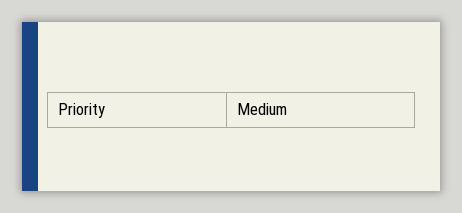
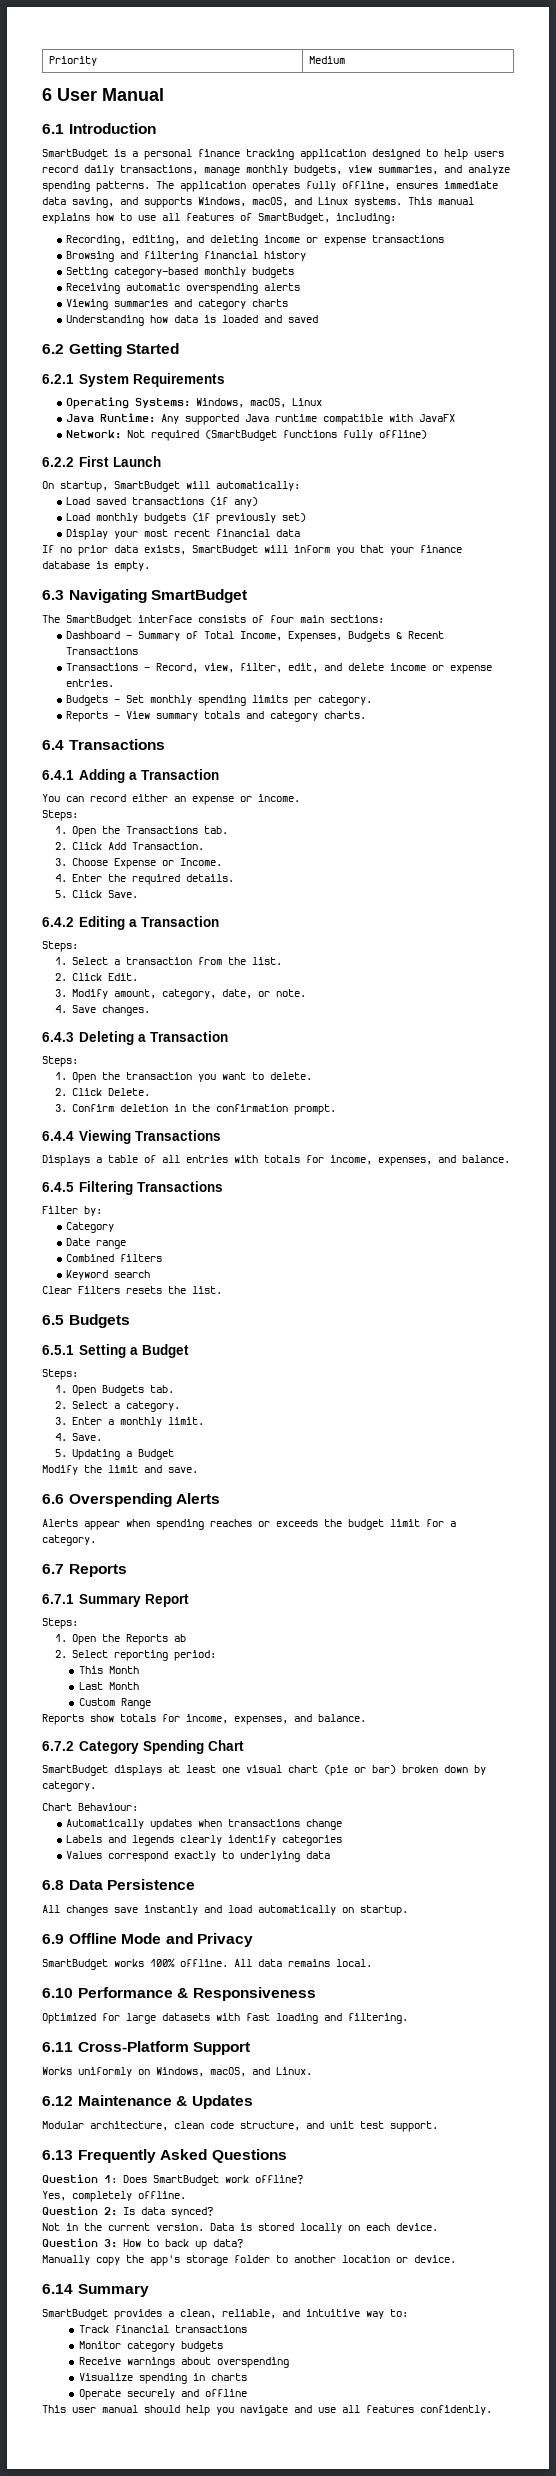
+ 6 User Manual
+ 6.1 Introduction
+ SmartBudget is a personal finance tracking application designed to help users record daily transactions, manage monthly budgets, view summaries, and analyze spending patterns. The application operates fully offline, ensures immediate data saving, and supports Windows, macOS, and Linux systems. This manual explains how to use all features of SmartBudget, including:
+ Recording, editing, and deleting income or expense transactions
+ Browsing and filtering financial history
+ Setting category-based monthly budgets
+ Receiving automatic overspending alerts
+ Viewing summaries and category charts
+ Understanding how data is loaded and saved
+ 6.2 Getting Started
+ 6.2.1 System Requirements
+ Operating Systems: Windows, macOS, Linux
+ Java Runtime: Any supported Java runtime compatible with JavaFX
+ Network: Not required (SmartBudget functions fully offline)
+ 6.2.2 First Launch
+ On startup, SmartBudget will automatically:
+ Load saved transactions (if any)
+ Load monthly budgets (if previously set)
+ Display your most recent financial data
+ If no prior data exists, SmartBudget will inform you that your finance database is empty.
+ 6.3 Navigating SmartBudget
+ The SmartBudget interface consists of four main sections:
+ Dashboard - Summary of Total Income, Expenses, Budgets & Recent Transactions
+ Transactions – Record, view, filter, edit, and delete income or expense entries.
+ Budgets – Set monthly spending limits per category.
+ Reports – View summary totals and category charts.
+ 6.4 Transactions
+ 6.4.1 Adding a Transaction
+ You can record either an expense or income.
+ Steps:
+ 1. Open the Transactions tab.
+ 2. Click Add Transaction.
+ 3. Choose Expense or Income.
+ 4. Enter the required details.
+ 5. Click Save.
+ 6.4.2 Editing a Transaction
+ Steps:
+ 1. Select a transaction from the list.
+ 2. Click Edit.
+ 3. Modify amount, category, date, or note.
+ 4. Save changes.
+ 6.4.3 Deleting a Transaction
+ Steps:
+ 1. Open the transaction you want to delete.
+ 2. Click Delete.
+ 3. Confirm deletion in the confirmation prompt.
+ 6.4.4 Viewing Transactions
+ Displays a table of all entries with totals for income, expenses, and balance.
+ 6.4.5 Filtering Transactions
+ Filter by:
+ Category
+ Date range
+ Combined filters
+ Keyword search
+ Clear Filters resets the list.
+ 6.5 Budgets
+ 6.5.1 Setting a Budget
+ Steps:
+ 1. Open Budgets tab.
+ 2. Select a category.
+ 3. Enter a monthly limit.
+ 4. Save.
+ 5. Updating a Budget
+ Modify the limit and save.
+ 6.6 Overspending Alerts
+ Alerts appear when spending reaches or exceeds the budget limit for a category.
+ 6.7 Reports
+ 6.7.1 Summary Report
+ Steps:
+ 1. Open the Reports ab
+ 2. Select reporting period:
+ This Month
+ Last Month
+ Custom Range
+ Reports show totals for income, expenses, and balance.
+ 6.7.2 Category Spending Chart
+ SmartBudget displays at least one visual chart (pie or bar) broken down by category.
+ Chart Behaviour:
+ Automatically updates when transactions change
+ Labels and legends clearly identify categories
+ Values correspond exactly to underlying data
+ 6.8 Data Persistence
+ All changes save instantly and load automatically on startup.
+ 6.9 Offline Mode and Privacy
+ SmartBudget works 100% offline. All data remains local.
+ 6.10 Performance & Responsiveness
+ Optimized for large datasets with fast loading and filtering.
+ 6.11 Cross-Platform Support
+ Works uniformly on Windows, macOS, and Linux.
+ 6.12 Maintenance & Updates
+ Modular architecture, clean code structure, and unit test support.
+ 6.13 Frequently Asked Questions
+ Question 1: Does SmartBudget work offline?
+ Yes, completely offline.
+ Question 2: Is data synced?
+ Not in the current version. Data is stored locally on each device.
+ Question 3: How to back up data?
+ Manually copy the app's storage folder to another location or device.
+ 6.14 Summary
+ SmartBudget provides a clean, reliable, and intuitive way to:
+ Track financial transactions
+ Monitor category budgets
+ Receive warnings about overspending
+ Visualize spending in charts
+ Operate securely and offline
+ This user manual should help you navigate and use all features confidently.

